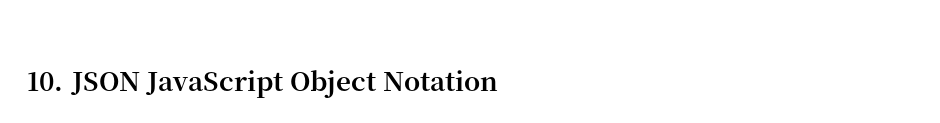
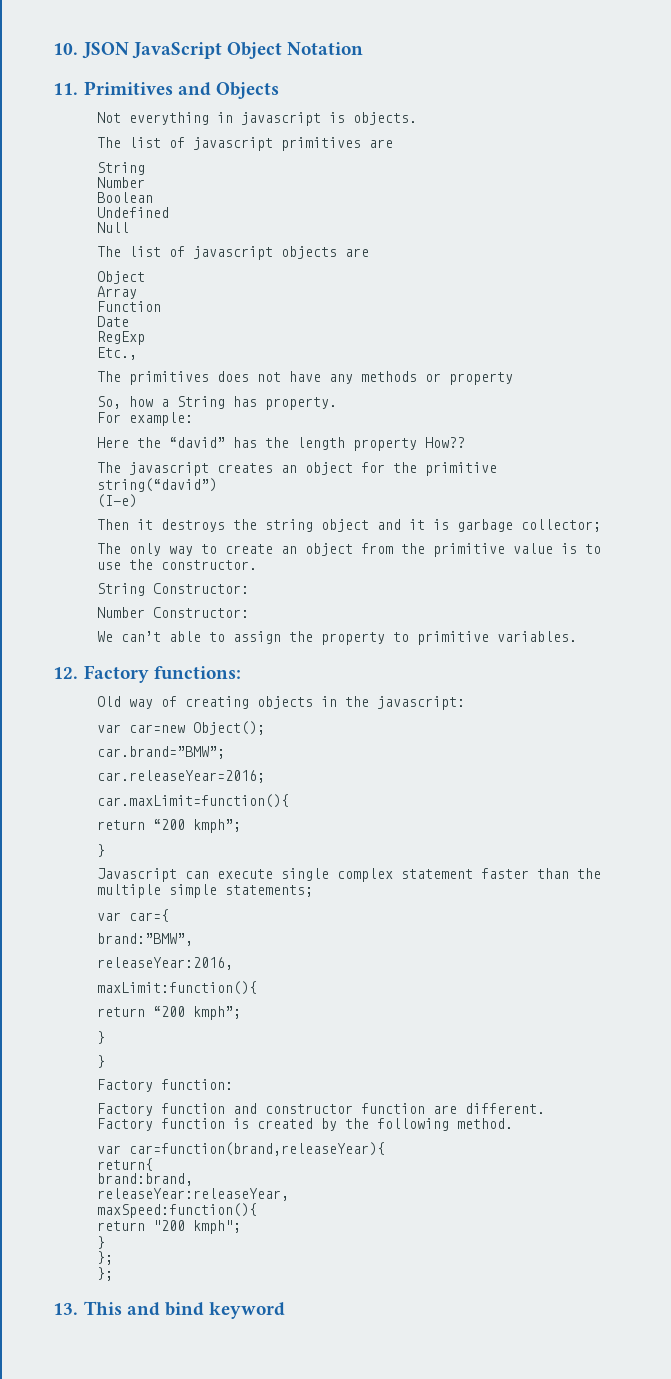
+ 11. Primitives and Objects
+ Not everything in javascript is objects.
+ The list of javascript primitives are
+ String
+ Number
+ Boolean
+ Undefined
+ Null
+ The list of javascript objects are
+ Object
+ Array
+ Function
+ Date
+ RegExp
+ Etc.,
+ The primitives does not have any methods or property
+ So, how a String has property.
+ For example:
+ Here the “david” has the length property How??
+ The javascript creates an object for the primitive string(“david”)
+ (I-e)
+ Then it destroys the string object and it is garbage collector;
+ The only way to create an object from the primitive value is to use the constructor.
+ String Constructor:
+ Number Constructor:
+ We can’t able to assign the property to primitive variables.
+ 12. Factory functions:
+ Old way of creating objects in the javascript:
+ var car=new Object();
+ car.brand=”BMW”;
+ car.releaseYear=2016;
+ car.maxLimit=function(){
+ return “200 kmph”;
+ }
+ Javascript can execute single complex statement faster than the multiple simple statements;
+ var car={
+ brand:”BMW”,
+ releaseYear:2016,
+ maxLimit:function(){
+ return “200 kmph”;
+ }
+ }
+ Factory function:
+ Factory function and constructor function are different.
+ Factory function is created by the following method.
+ var car=function(brand,releaseYear){
+ return{
+ brand:brand,
+ releaseYear:releaseYear,
+ maxSpeed:function(){
+ return "200 kmph";
+ }
+ };
+ };
+ 13. This and bind keyword

